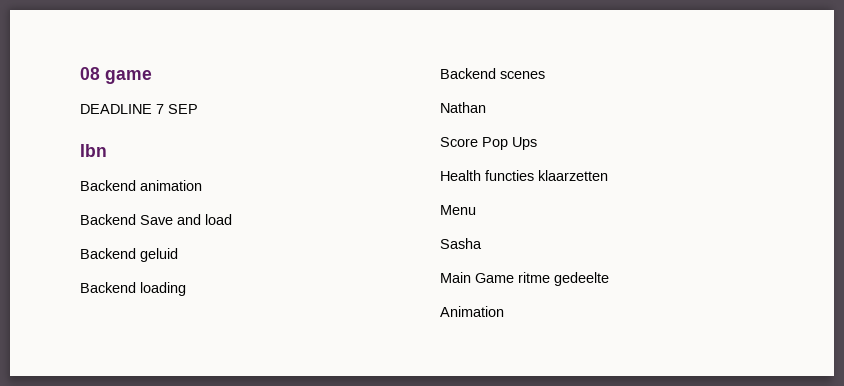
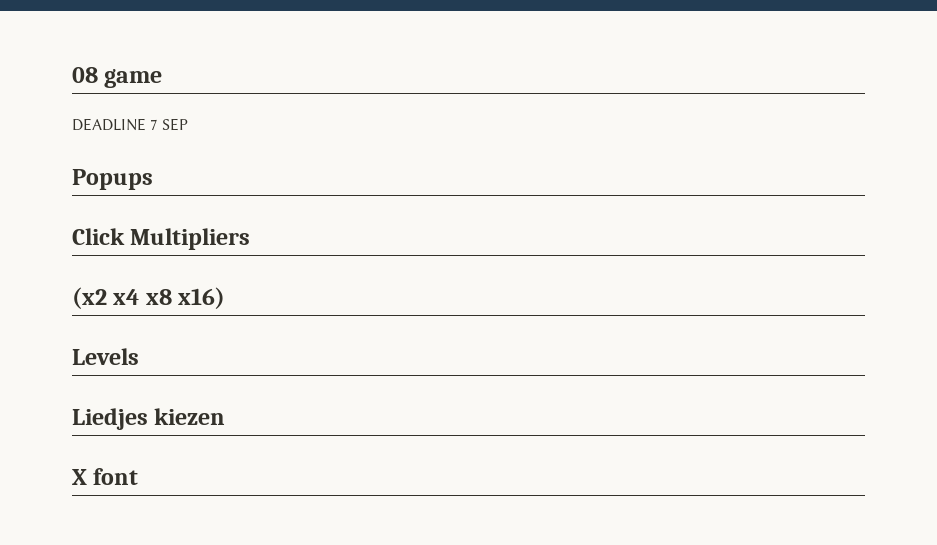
- Ibn
- Backend animation
- Backend Save and load
- Backend geluid
- Backend loading
- Backend scenes
- Nathan
- Score Pop Ups
- Health functies klaarzetten
- Menu
- Sasha
- Main Game ritme gedeelte
- Animation
+ Popups
+ Click Multipliers
+ (x2 x4 x8 x16)
+ Levels
+ Liedjes kiezen
+ X font

